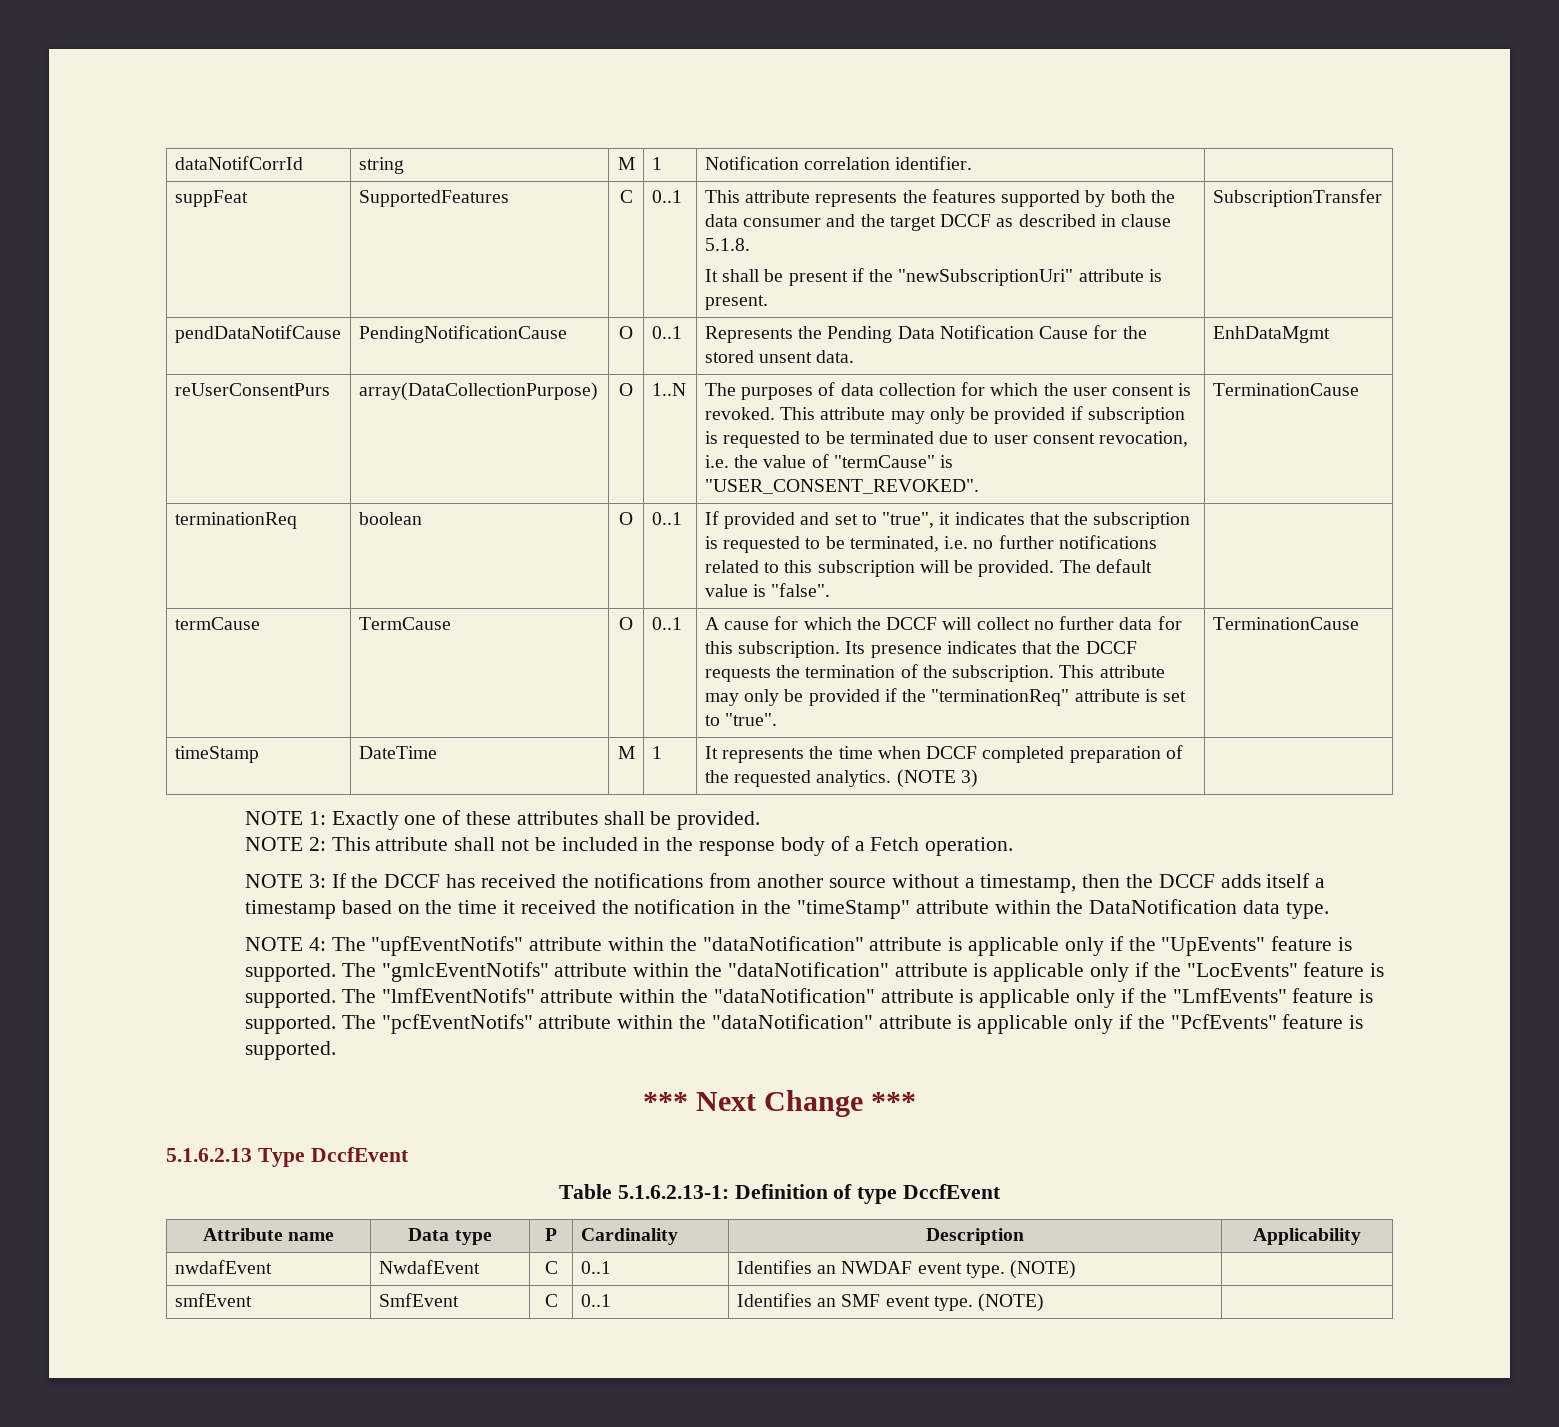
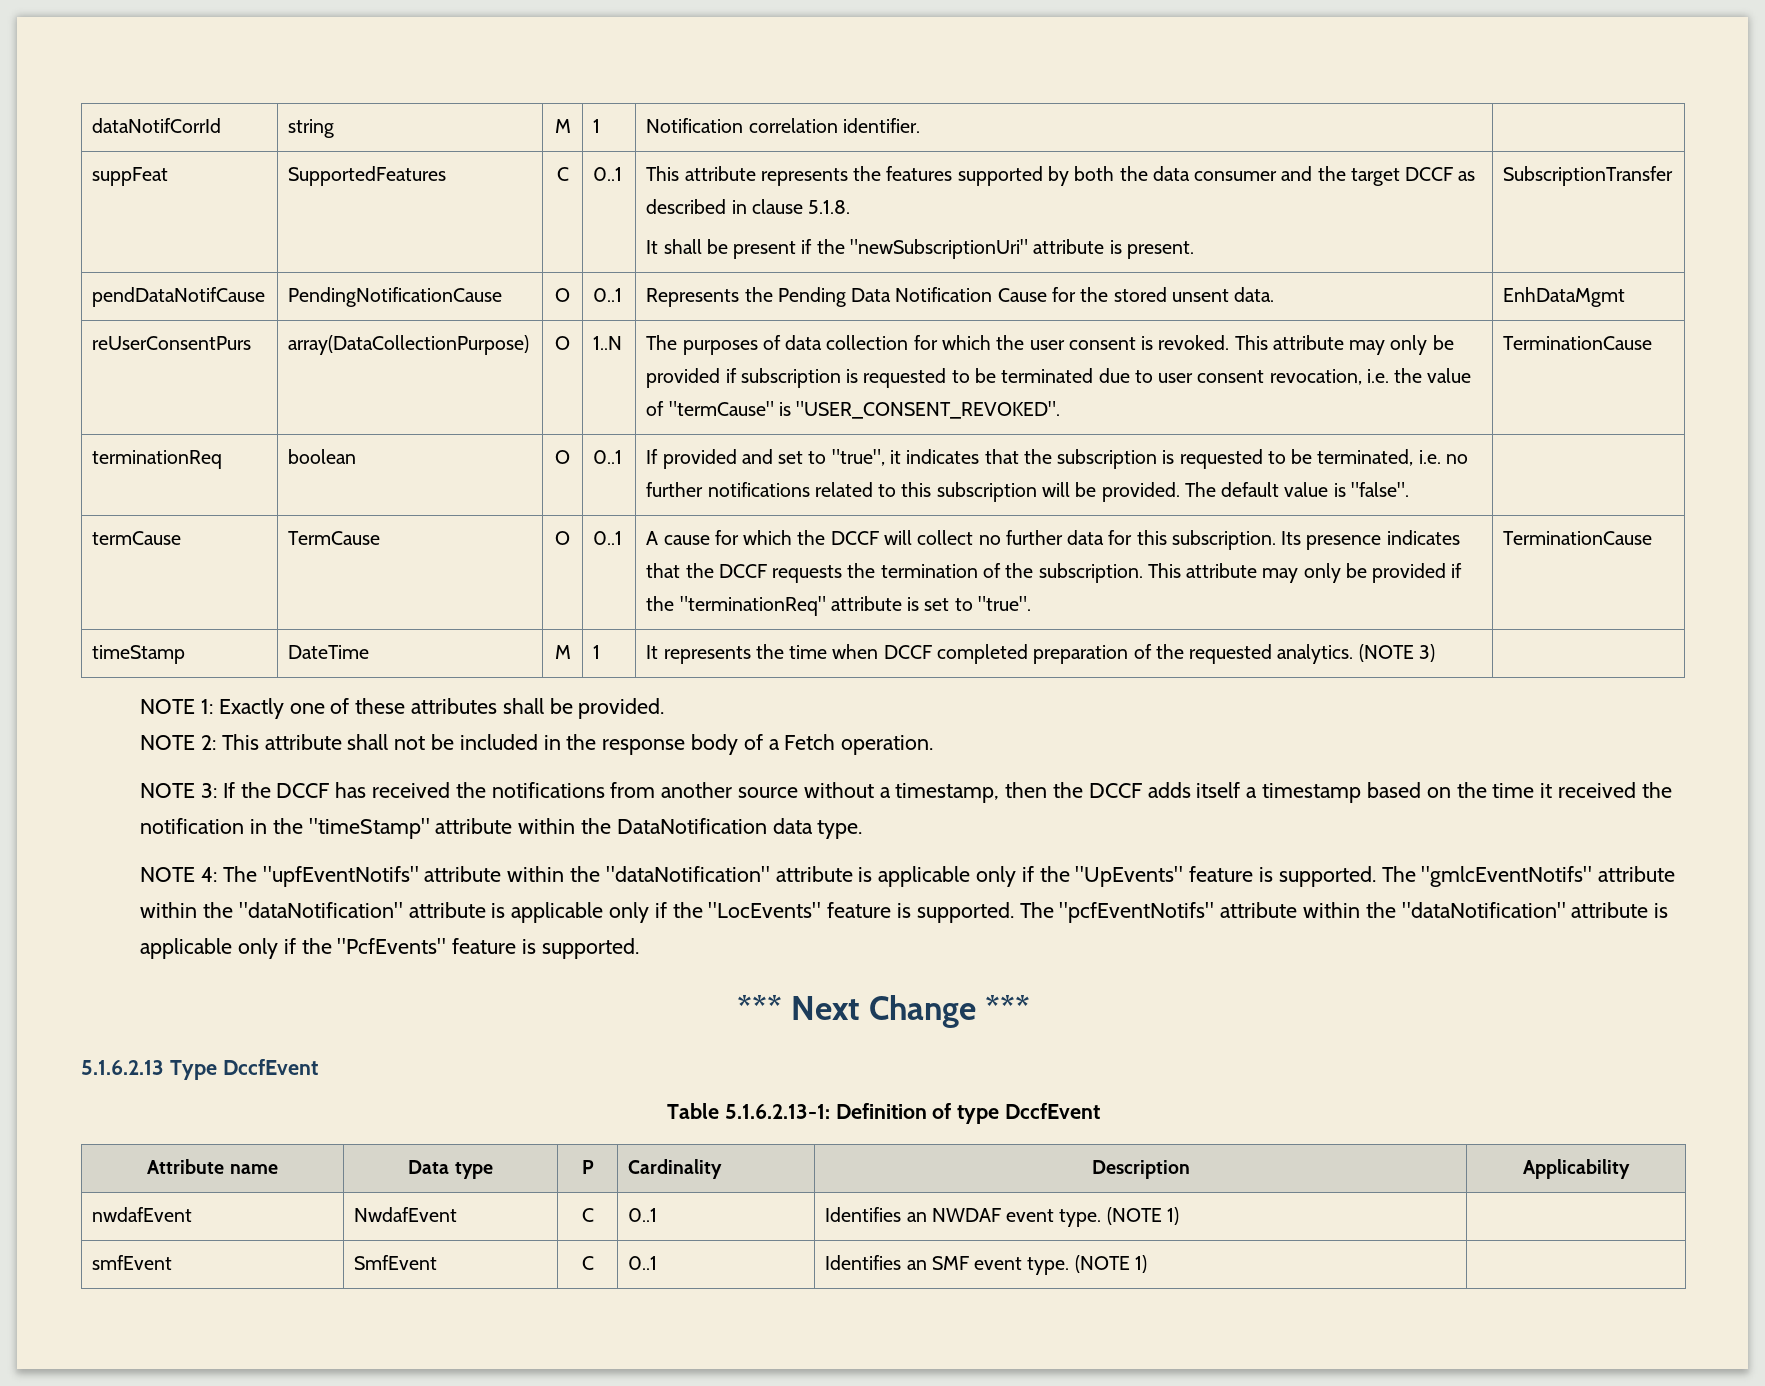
- The "lmfEventNotifs" attribute within the "dataNotification" attribute is applicable only if the "LmfEvents" feature is supported. The "pcfEventNotifs" attribute within the "dataNotification" attribute is applicable only if the "PcfEvents" feature is supported.
+ The "pcfEventNotifs" attribute within the "dataNotification" attribute is applicable only if the "PcfEvents" feature is supported.
- nwdafEvent | NwdafEvent | C | 0..1 | Identifies an NWDAF event type. (NOTE) |
+ nwdafEvent | NwdafEvent | C | 0..1 | Identifies an NWDAF event type. (NOTE 1) |
- smfEvent | SmfEvent | C | 0..1 | Identifies an SMF event type. (NOTE) |
+ smfEvent | SmfEvent | C | 0..1 | Identifies an SMF event type. (NOTE 1) |

